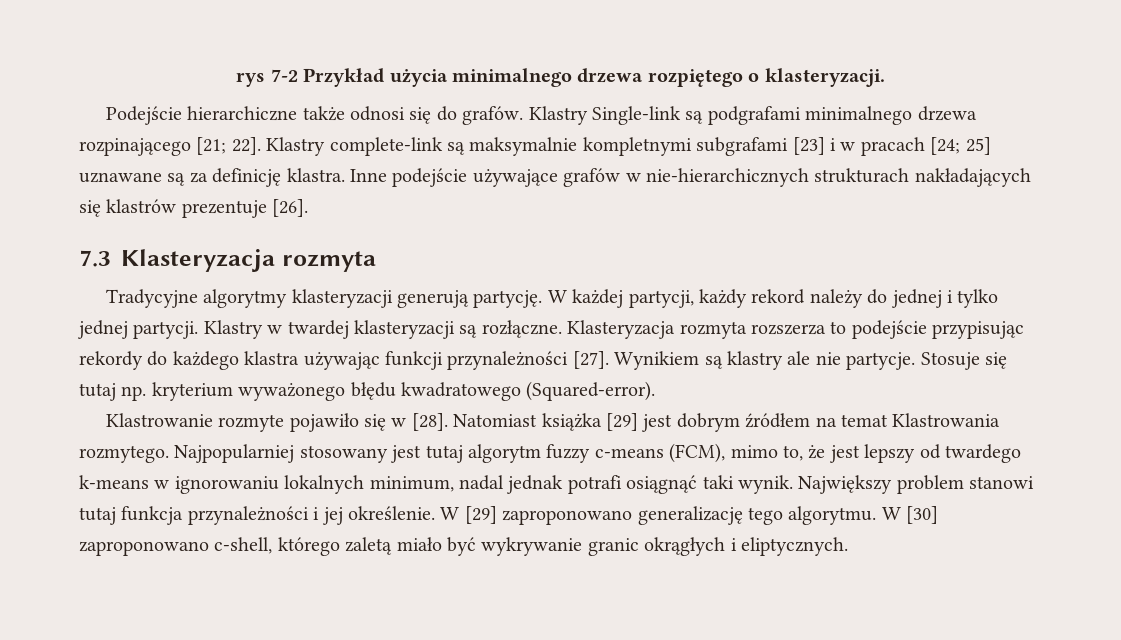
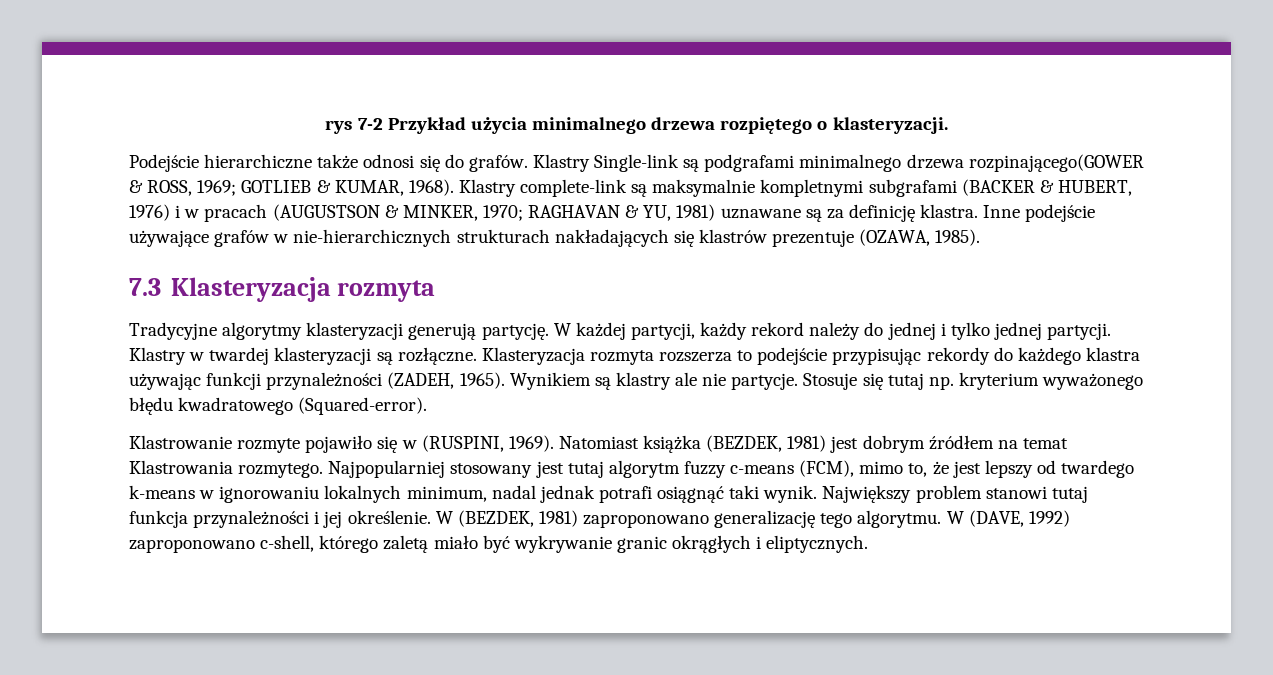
- Klastry Single-link są podgrafami minimalnego drzewa rozpinającego [21; 22].
+ Klastry Single-link są podgrafami minimalnego drzewa rozpinającego(GOWER & ROSS, 1969; GOTLIEB & KUMAR, 1968).
- Klastry complete-link są maksymalnie kompletnymi subgrafami [23] i w pracach [24; 25] uznawane są za definicję klastra.
+ Klastry complete-link są maksymalnie kompletnymi subgrafami (BACKER & HUBERT, 1976) i w pracach (AUGUSTSON & MINKER, 1970; RAGHAVAN & YU, 1981) uznawane są za definicję klastra.
- Inne podejście używające grafów w nie-hierarchicznych strukturach nakładających się klastrów prezentuje [26].
+ Inne podejście używające grafów w nie-hierarchicznych strukturach nakładających się klastrów prezentuje (OZAWA, 1985).
- Klasteryzacja rozmyta rozszerza to podejście przypisując rekordy do każdego klastra używając funkcji przynależności [27].
+ Klasteryzacja rozmyta rozszerza to podejście przypisując rekordy do każdego klastra używając funkcji przynależności (ZADEH, 1965).
- Klastrowanie rozmyte pojawiło się w [28]. Natomiast książka [29] jest dobrym źródłem na temat Klastrowania rozmytego.
+ Klastrowanie rozmyte pojawiło się w (RUSPINI, 1969). Natomiast książka (BEZDEK, 1981) jest dobrym źródłem na temat Klastrowania rozmytego.
- W [29] zaproponowano generalizację tego algorytmu.
+ W (BEZDEK, 1981) zaproponowano generalizację tego algorytmu.
- W [30] zaproponowano c-shell, którego zaletą miało być wykrywanie granic okrągłych i eliptycznych.
+ W (DAVE, 1992) zaproponowano c-shell, którego zaletą miało być wykrywanie granic okrągłych i eliptycznych.

